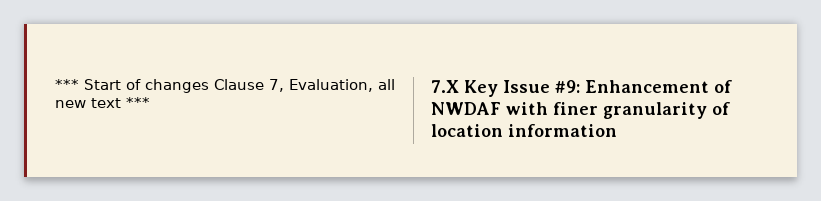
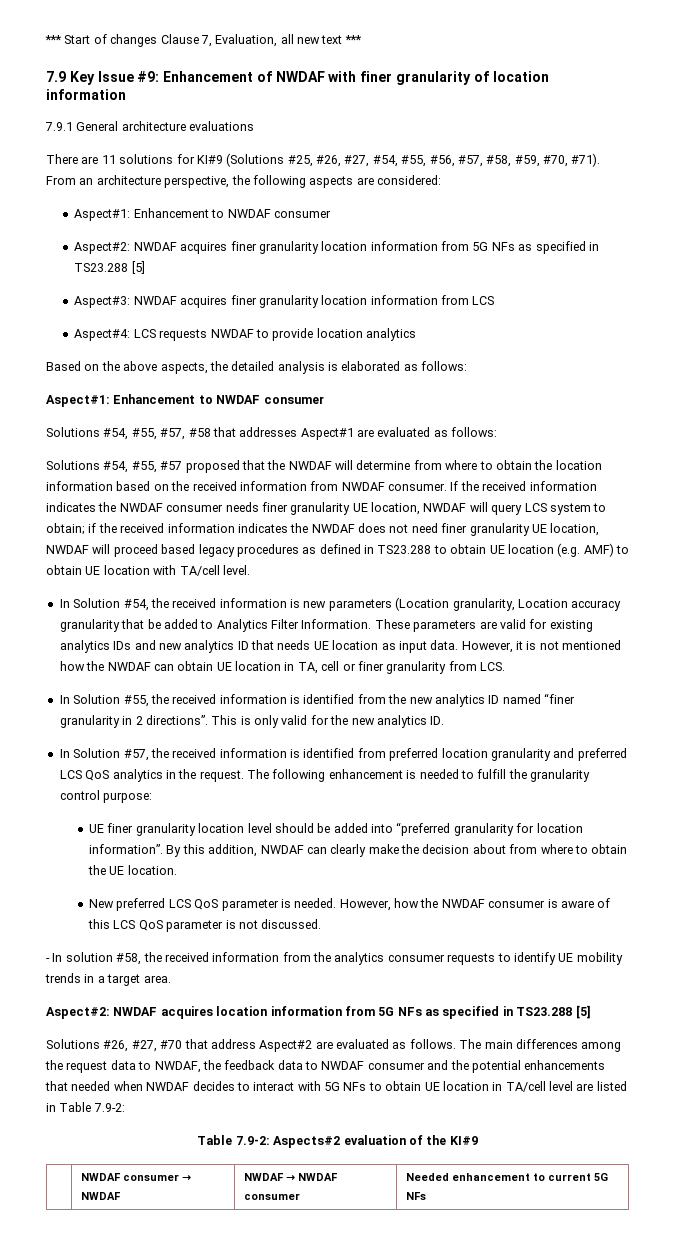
- 7.X Key Issue #9: Enhancement of NWDAF with finer granularity of location information
+ 7.9 Key Issue #9: Enhancement of NWDAF with finer granularity of location information
+ 7.9.1 General architecture evaluations
+ There are 11 solutions for KI#9 (Solutions #25, #26, #27, #54, #55, #56, #57, #58, #59, #70, #71). From an architecture perspective, the following aspects are considered:
+ Aspect#1: Enhancement to NWDAF consumer
+ Aspect#2: NWDAF acquires finer granularity location information from 5G NFs as specified in TS23.288 [5]
+ Aspect#3: NWDAF acquires finer granularity location information from LCS
+ Aspect#4: LCS requests NWDAF to provide location analytics
+ Based on the above aspects, the detailed analysis is elaborated as follows:
+ Aspect#1: Enhancement to NWDAF consumer
+ Solutions #54, #55, #57, #58 that addresses Aspect#1 are evaluated as follows:
+ Solutions #54, #55, #57 proposed that the NWDAF will determine from where to obtain the location information based on the received information from NWDAF consumer. If the received information indicates the NWDAF consumer needs finer granularity UE location, NWDAF will query LCS system to obtain; if the received information indicates the NWDAF does not need finer granularity UE location, NWDAF will proceed based legacy procedures as defined in TS23.288 to obtain UE location (e.g. AMF) to obtain UE location with TA/cell level.
+ In Solution #54, the received information is new parameters (Location granularity, Location accuracy granularity that be added to Analytics Filter Information. These parameters are valid for existing analytics IDs and new analytics ID that needs UE location as input data. However, it is not mentioned how the NWDAF can obtain UE location in TA, cell or finer granularity from LCS.
+ In Solution #55, the received information is identified from the new analytics ID named “finer granularity in 2 directions”. This is only valid for the new analytics ID.
+ In Solution #57, the received information is identified from preferred location granularity and preferred LCS QoS analytics in the request. The following enhancement is needed to fulfill the granularity control purpose:
+ UE finer granularity location level should be added into “preferred granularity for location information”. By this addition, NWDAF can clearly make the decision about from where to obtain the UE location.
+ New preferred LCS QoS parameter is needed. However, how the NWDAF consumer is aware of this LCS QoS parameter is not discussed.
+ - In solution #58, the received information from the analytics consumer requests to identify UE mobility trends in a target area.
+ Aspect#2: NWDAF acquires location information from 5G NFs as specified in TS23.288 [5]
+ Solutions #26, #27, #70 that address Aspect#2 are evaluated as follows. The main differences among the request data to NWDAF, the feedback data to NWDAF consumer and the potential enhancements that needed when NWDAF decides to interact with 5G NFs to obtain UE location in TA/cell level are listed in Table 7.9-2:
+ Table 7.9-2: Aspects#2 evaluation of the KI#9
+ | NWDAF consumer → NWDAF | NWDAF → NWDAF consumer | Needed enhancement to current 5G NFs

